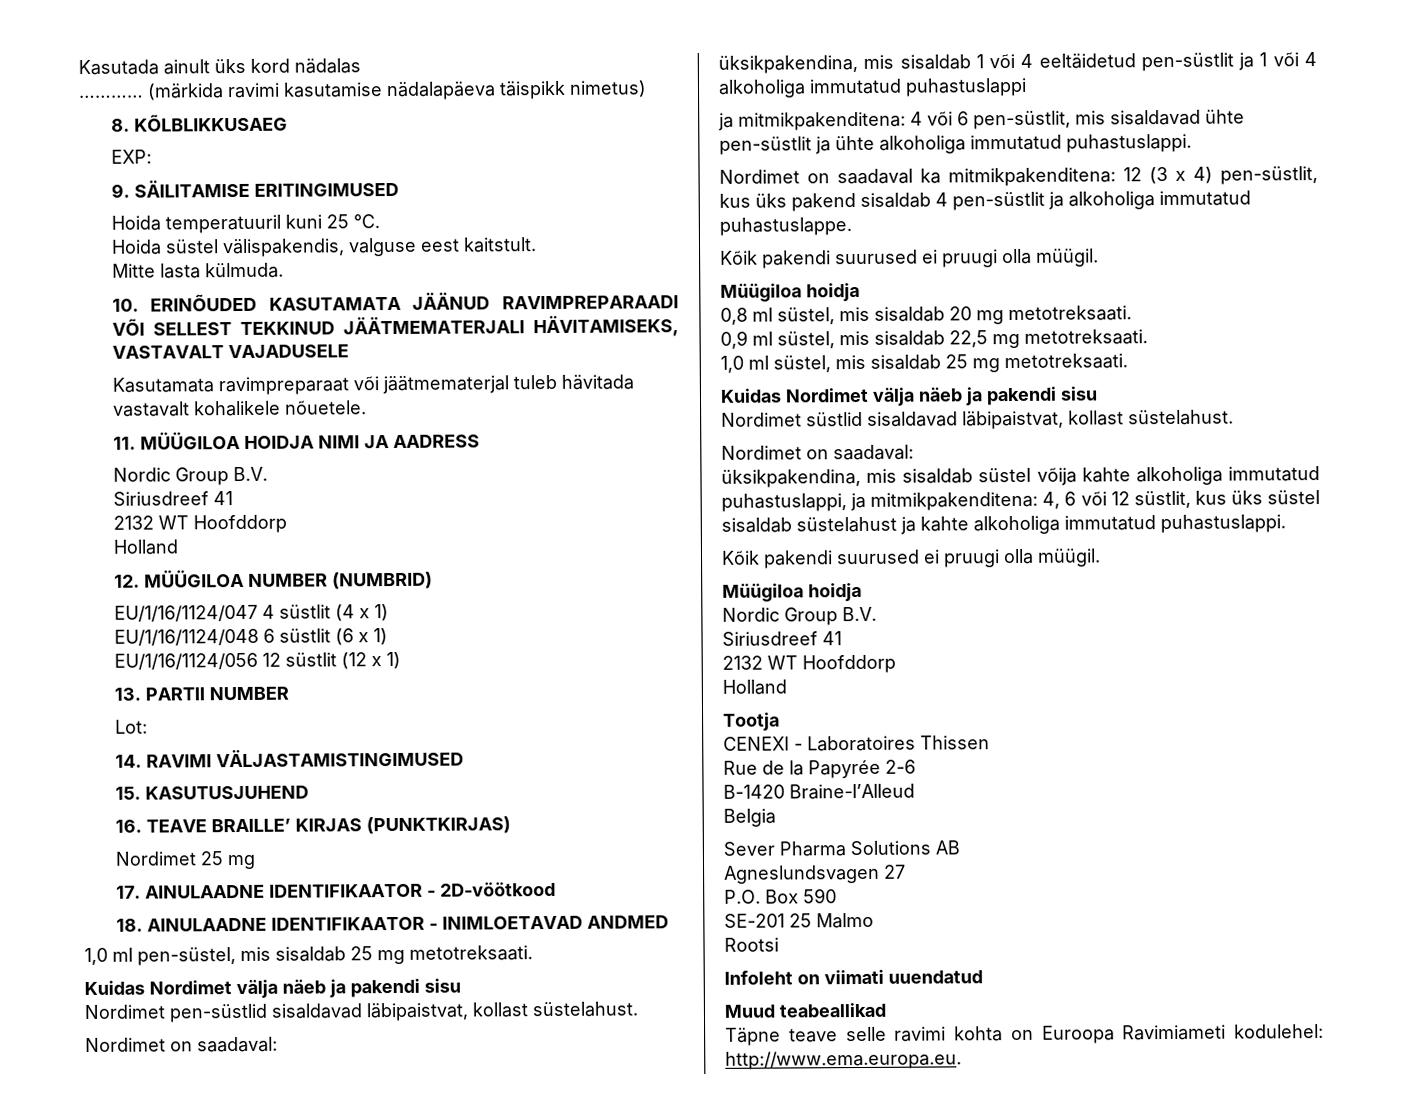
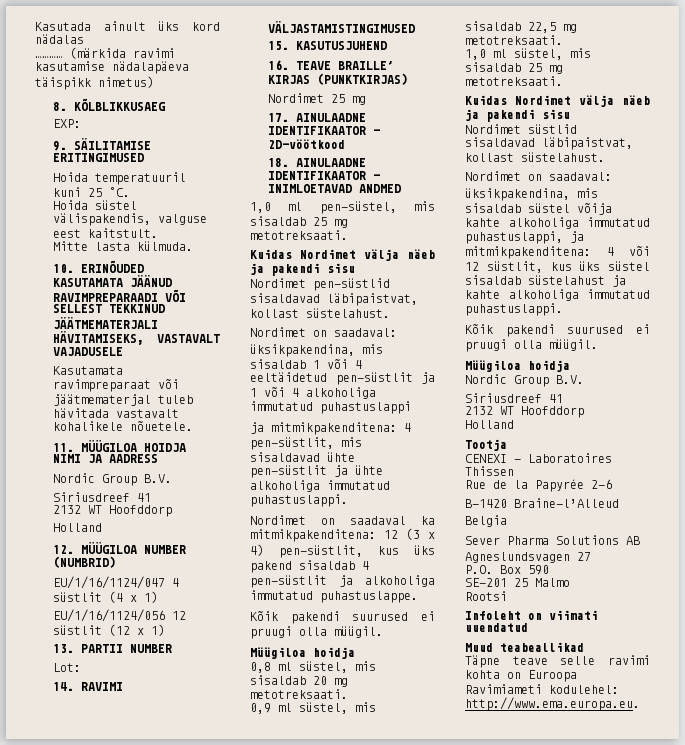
- EU/1/16/1124/048 6 süstlit (6 x 1)
- ja mitmikpakenditena: 4 või 6 pen-süstlit, mis sisaldavad ühte pen-süstlit ja ühte alkoholiga immutatud puhastuslappi.
+ ja mitmikpakenditena: 4 pen-süstlit, mis sisaldavad ühte pen-süstlit ja ühte alkoholiga immutatud puhastuslappi.
- üksikpakendina, mis sisaldab süstel võija kahte alkoholiga immutatud puhastuslappi, ja mitmikpakenditena: 4, 6 või 12 süstlit, kus üks süstel sisaldab süstelahust ja kahte alkoholiga immutatud puhastuslappi.
+ üksikpakendina, mis sisaldab süstel võija kahte alkoholiga immutatud puhastuslappi, ja mitmikpakenditena: 4 või 12 süstlit, kus üks süstel sisaldab süstelahust ja kahte alkoholiga immutatud puhastuslappi.

